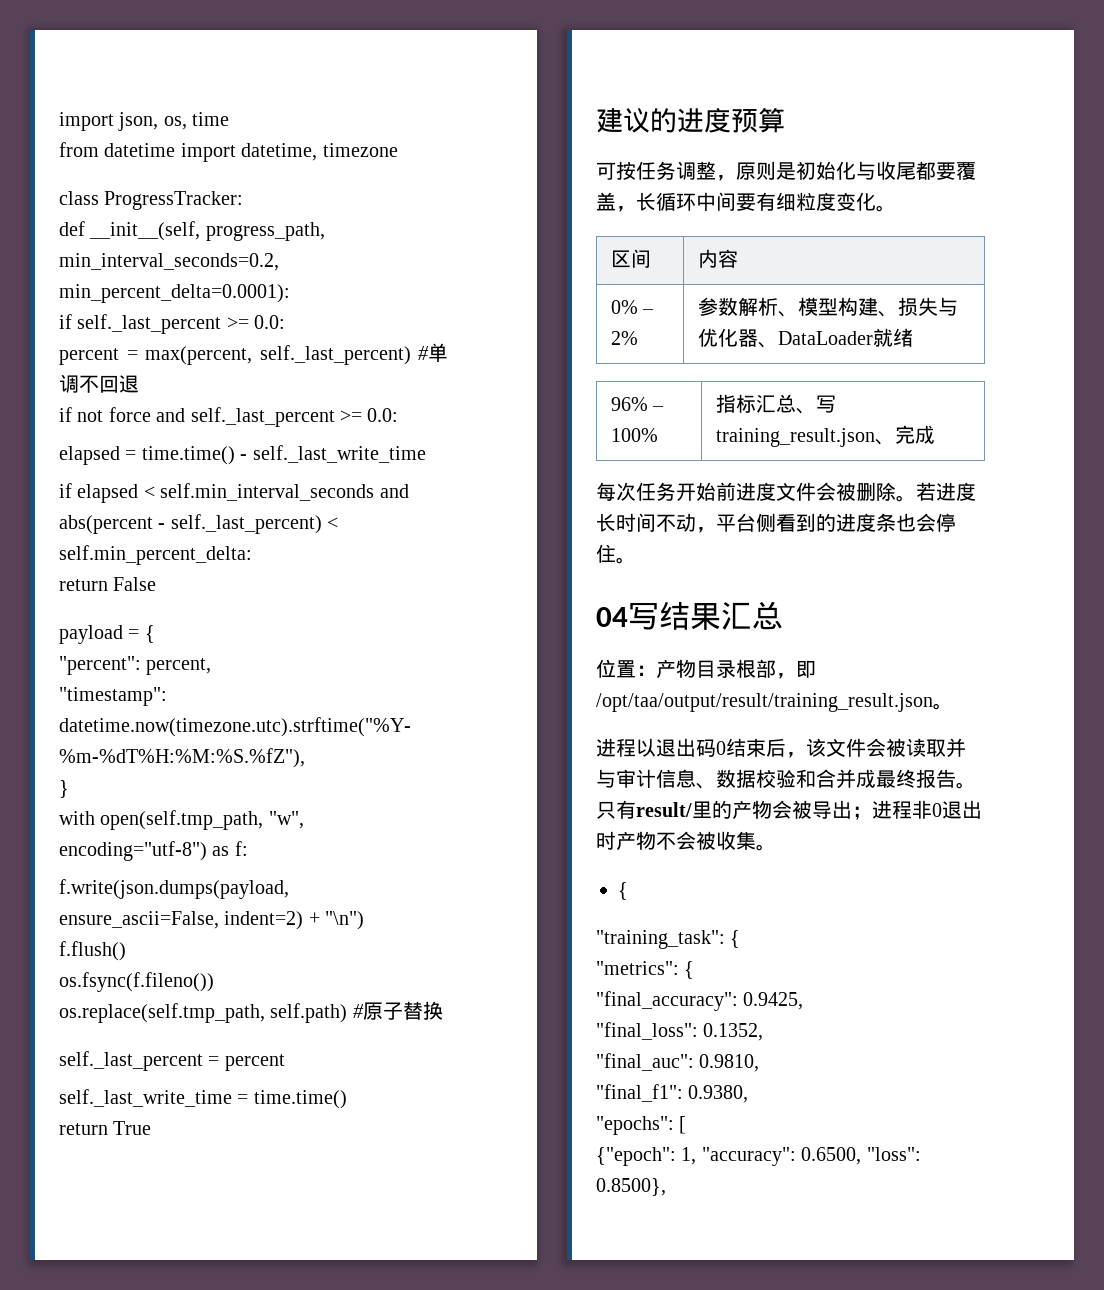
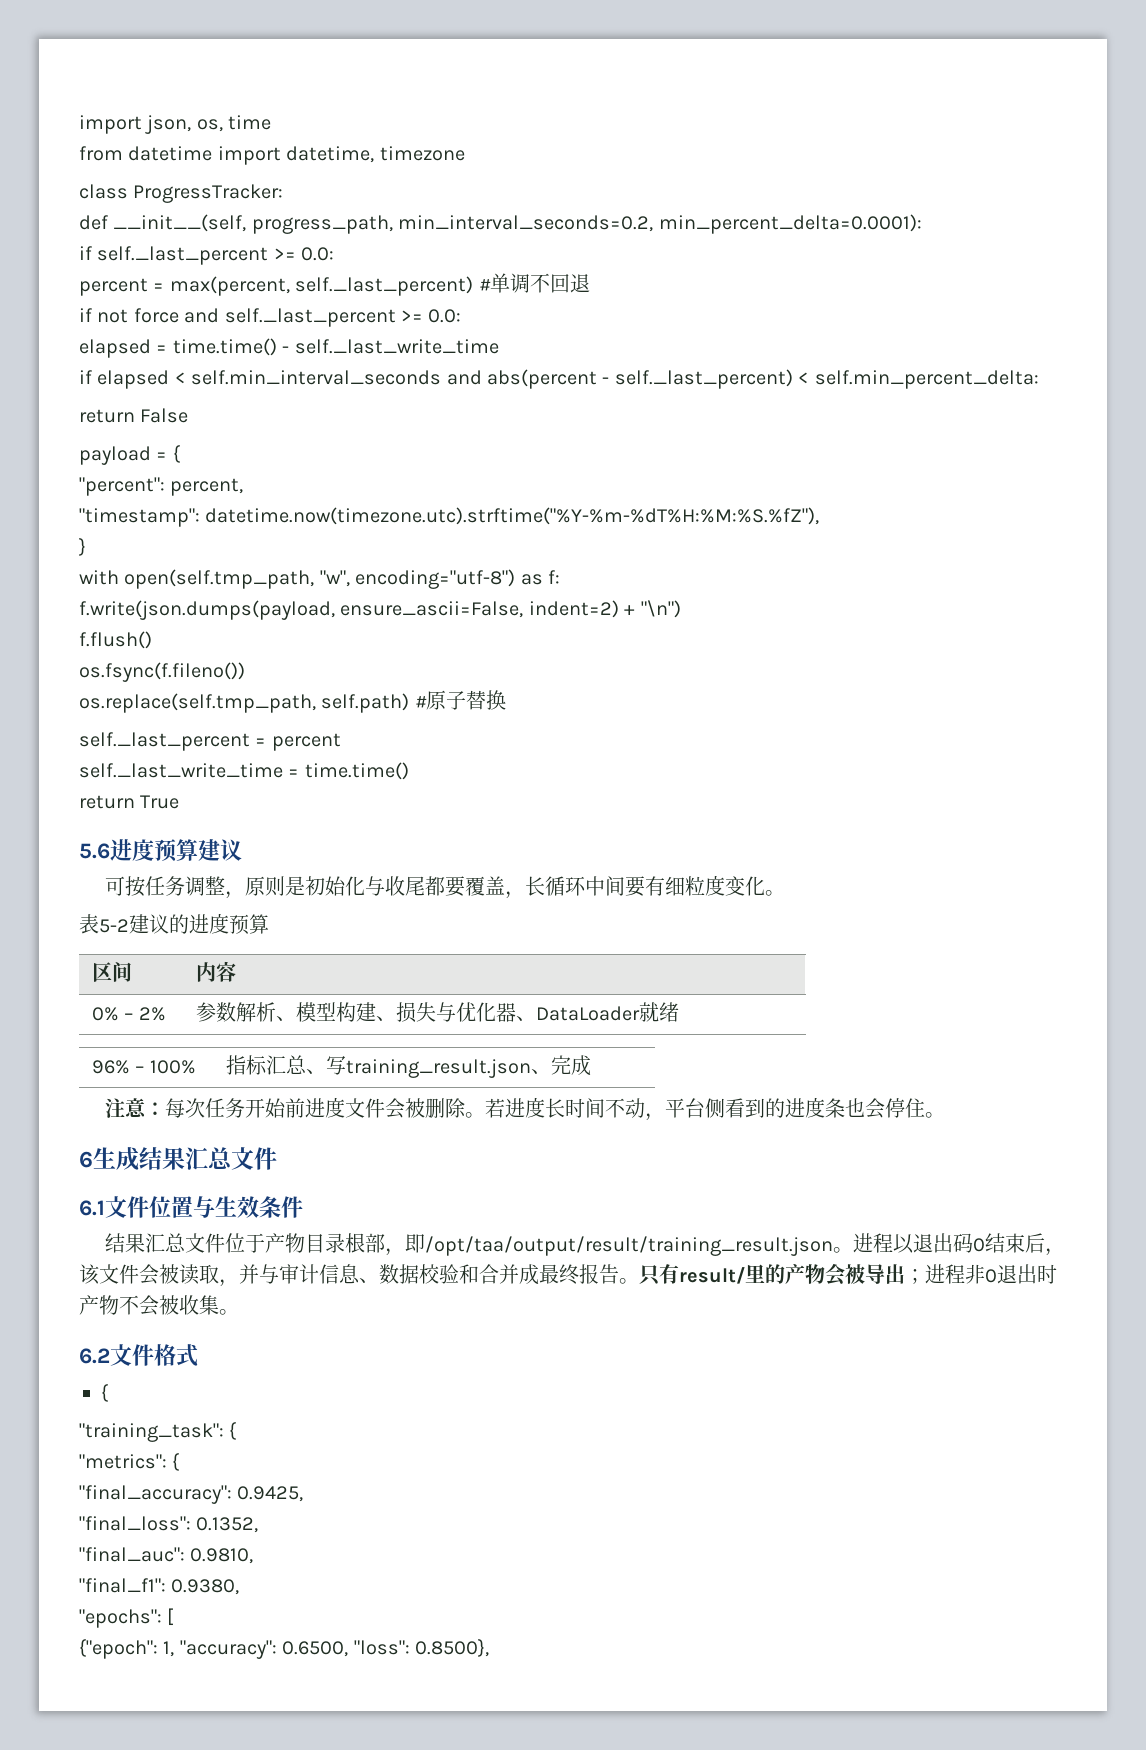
- 建议的进度预算
+ 5.6进度预算建议
+ 表5-2建议的进度预算
- 每次任务开始前进度文件会被删除。
+ 注意：每次任务开始前进度文件会被删除。
- 04写结果汇总
- 位置：产物目录根部，即/opt/taa/output/result/training_result.json。
- 进程以退出码0结束后，该文件会被读取并与审计信息、数据校验和合并成最终报告。
+ 6生成结果汇总文件
+ 6.1文件位置与生效条件
+ 结果汇总文件位于产物目录根部，即/opt/taa/output/result/training_result.json。进程以退出码0结束后，该文件会被读取，并与审计信息、数据校验和合并成最终报告。
+ 6.2文件格式

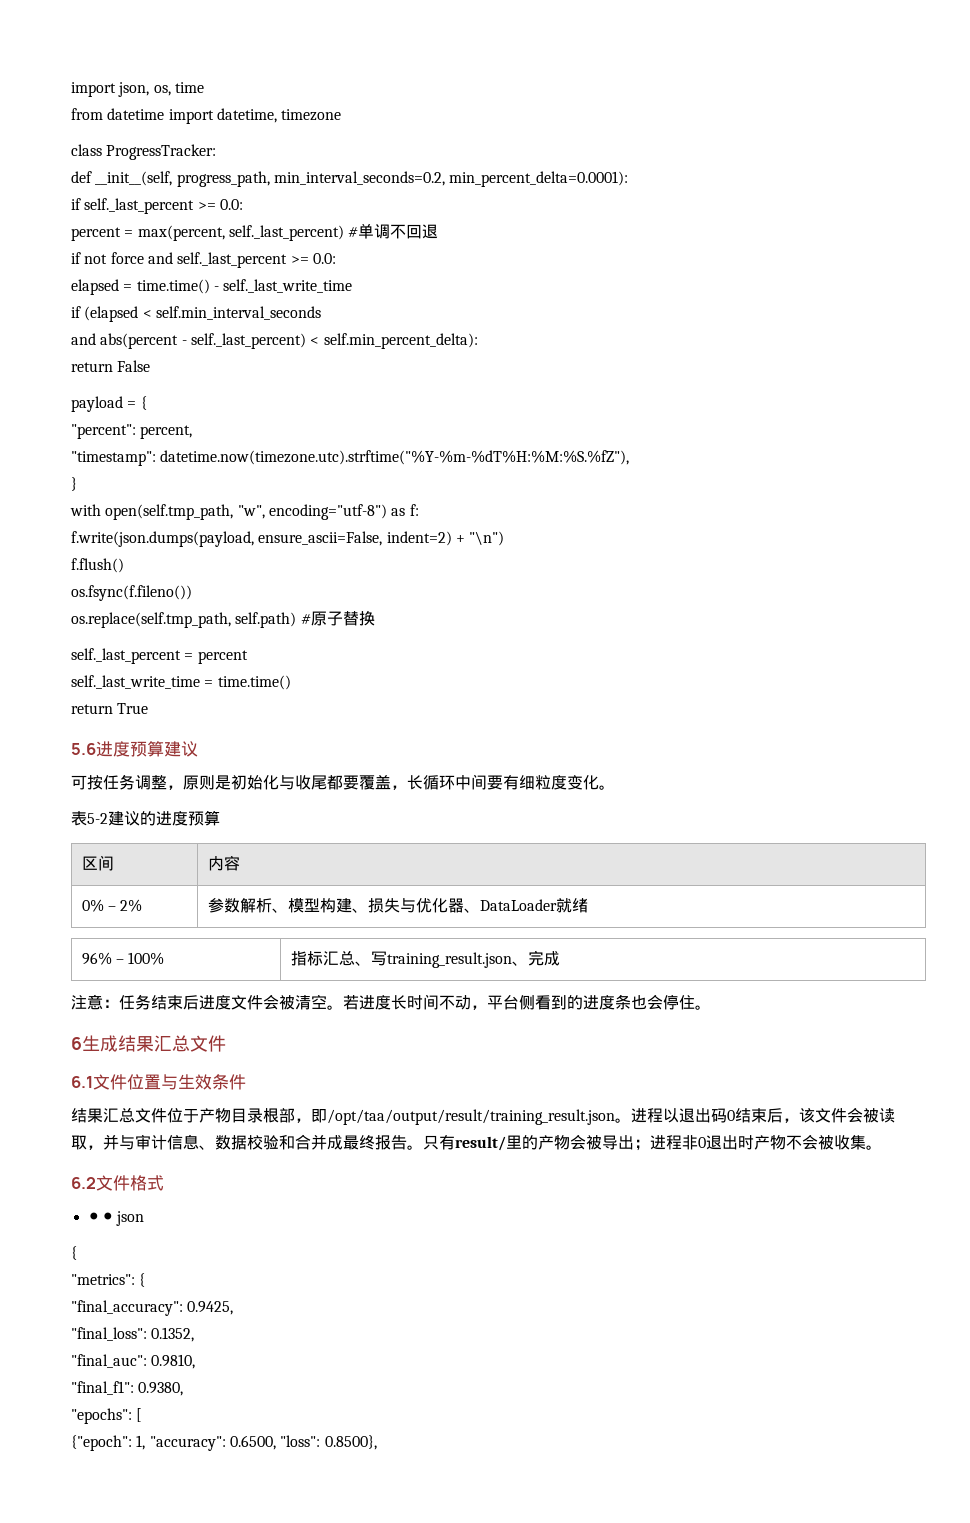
- if elapsed < self.min_interval_seconds and abs(percent - self._last_percent) < self.min_percent_delta:
+ if (elapsed < self.min_interval_seconds
+ and abs(percent - self._last_percent) < self.min_percent_delta):
- 注意：每次任务开始前进度文件会被删除。
+ 注意：任务结束后进度文件会被清空。
  6.2文件格式
+ ● ● json
  {
- "training_task": {

